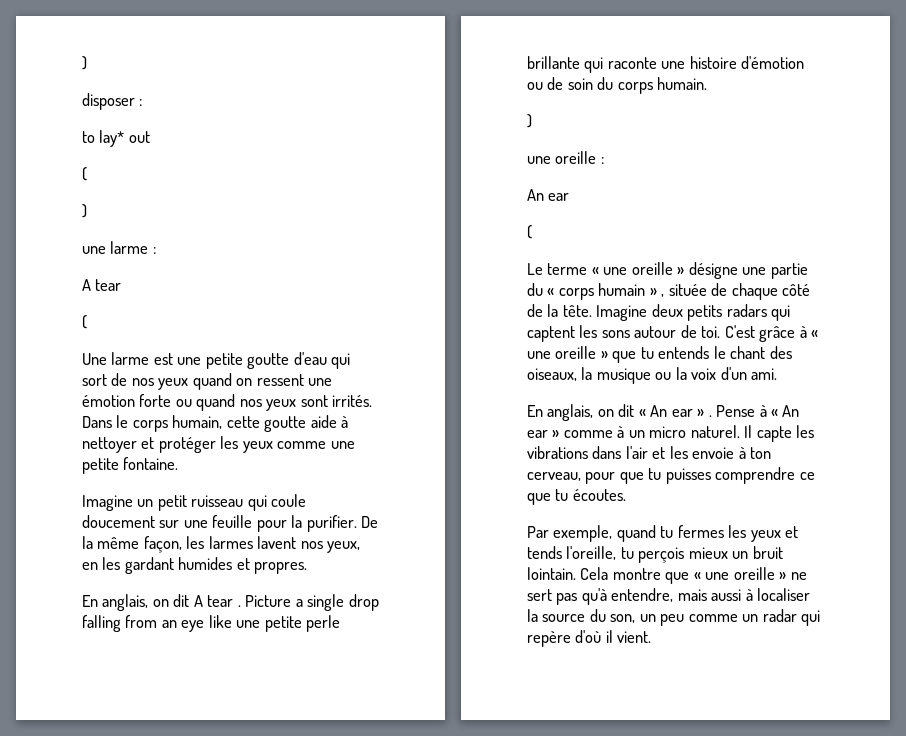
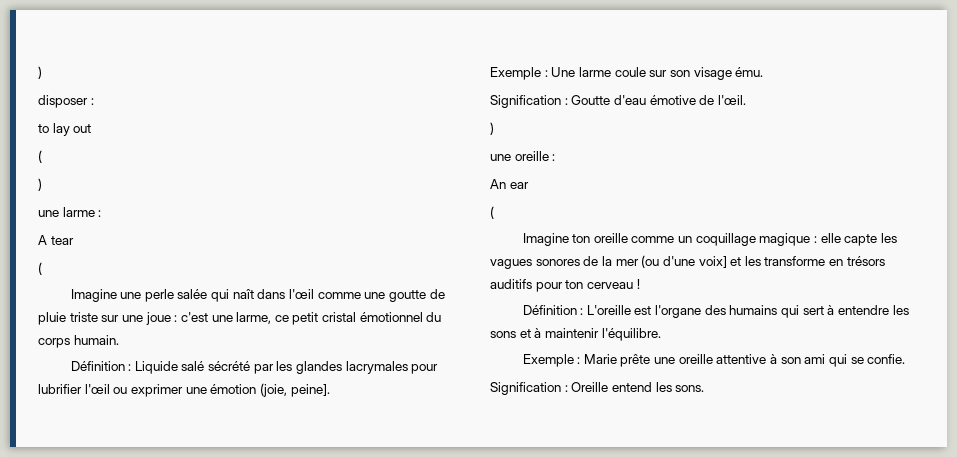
- to lay* out
+ to lay out
- Une larme est une petite goutte d'eau qui sort de nos yeux quand on ressent une émotion forte ou quand nos yeux sont irrités. Dans le corps humain, cette goutte aide à nettoyer et protéger les yeux comme une petite fontaine.
- Imagine un petit ruisseau qui coule doucement sur une feuille pour la purifier. De la même façon, les larmes lavent nos yeux, en les gardant humides et propres.
- En anglais, on dit A tear . Picture a single drop falling from an eye like une petite perle brillante qui raconte une histoire d'émotion ou de soin du corps humain.
+ Imagine une perle salée qui naît dans l'œil comme une goutte de pluie triste sur une joue : c'est une larme, ce petit cristal émotionnel du corps humain.
+ Définition : Liquide salé sécrété par les glandes lacrymales pour lubrifier l'œil ou exprimer une émotion (joie, peine].
+ Exemple : Une larme coule sur son visage ému.
+ Signification : Goutte d'eau émotive de l'œil.
- Le terme « une oreille » désigne une partie du « corps humain » , située de chaque côté de la tête. Imagine deux petits radars qui captent les sons autour de toi. C'est grâce à « une oreille » que tu entends le chant des oiseaux, la musique ou la voix d'un ami.
- En anglais, on dit « An ear » . Pense à « An ear » comme à un micro naturel. Il capte les vibrations dans l'air et les envoie à ton cerveau, pour que tu puisses comprendre ce que tu écoutes.
- Par exemple, quand tu fermes les yeux et tends l'oreille, tu perçois mieux un bruit lointain. Cela montre que « une oreille » ne sert pas qu'à entendre, mais aussi à localiser la source du son, un peu comme un radar qui repère d'où il vient.
+ Imagine ton oreille comme un coquillage magique : elle capte les vagues sonores de la mer (ou d'une voix] et les transforme en trésors auditifs pour ton cerveau !
+ Définition : L'oreille est l'organe des humains qui sert à entendre les sons et à maintenir l'équilibre.
+ Exemple : Marie prête une oreille attentive à son ami qui se confie.
+ Signification : Oreille entend les sons.

